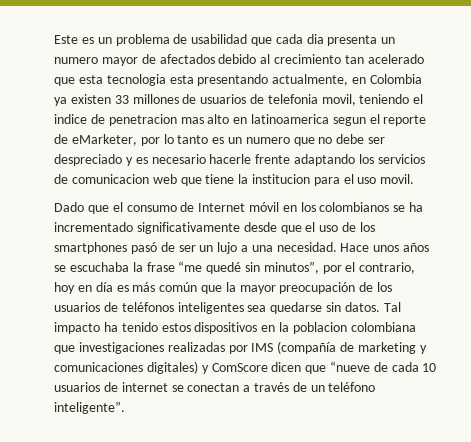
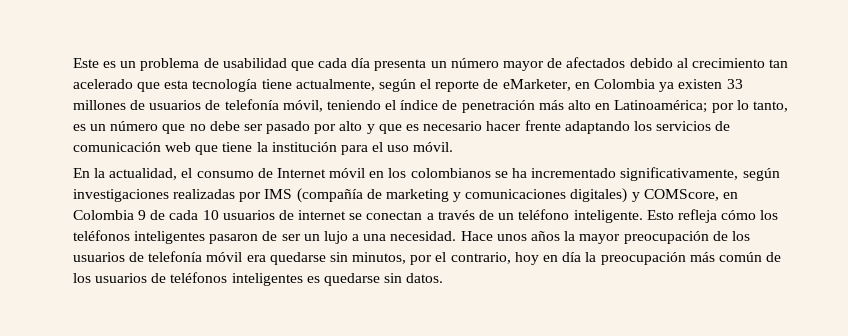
- Este es un problema de usabilidad que cada dia presenta un numero mayor de afectados debido al crecimiento tan acelerado que esta tecnologia esta presentando actualmente, en Colombia ya existen 33 millones de usuarios de telefonia movil, teniendo el indice de penetracion mas alto en latinoamerica segun el reporte de eMarketer, por lo tanto es un numero que no debe ser despreciado y es necesario hacerle frente adaptando los servicios de comunicacion web que tiene la institucion para el uso movil.
- Dado que el consumo de Internet móvil en los colombianos se ha incrementado significativamente desde que el uso de los smartphones pasó de ser un lujo a una necesidad. Hace unos años se escuchaba la frase “me quedé sin minutos”, por el contrario, hoy en día es más común que la mayor preocupación de los usuarios de teléfonos inteligentes sea quedarse sin datos. Tal impacto ha tenido estos dispositivos en la poblacion colombiana que investigaciones realizadas por IMS (compañía de marketing y comunicaciones digitales) y ComScore dicen que “nueve de cada 10 usuarios de internet se conectan a través de un teléfono inteligente”.
+ Este es un problema de usabilidad que cada día presenta un número mayor de afectados debido al crecimiento tan acelerado que esta tecnología tiene actualmente, según el reporte de eMarketer, en Colombia ya existen 33 millones de usuarios de telefonía móvil, teniendo el índice de penetración más alto en Latinoamérica; por lo tanto, es un número que no debe ser pasado por alto y que es necesario hacer frente adaptando los servicios de comunicación web que tiene la institución para el uso móvil.
+ En la actualidad, el consumo de Internet móvil en los colombianos se ha incrementado significativamente, según investigaciones realizadas por IMS (compañía de marketing y comunicaciones digitales) y COMScore, en Colombia 9 de cada 10 usuarios de internet se conectan a través de un teléfono inteligente. Esto refleja cómo los teléfonos inteligentes pasaron de ser un lujo a una necesidad. Hace unos años la mayor preocupación de los usuarios de telefonía móvil era quedarse sin minutos, por el contrario, hoy en día la preocupación más común de los usuarios de teléfonos inteligentes es quedarse sin datos.

